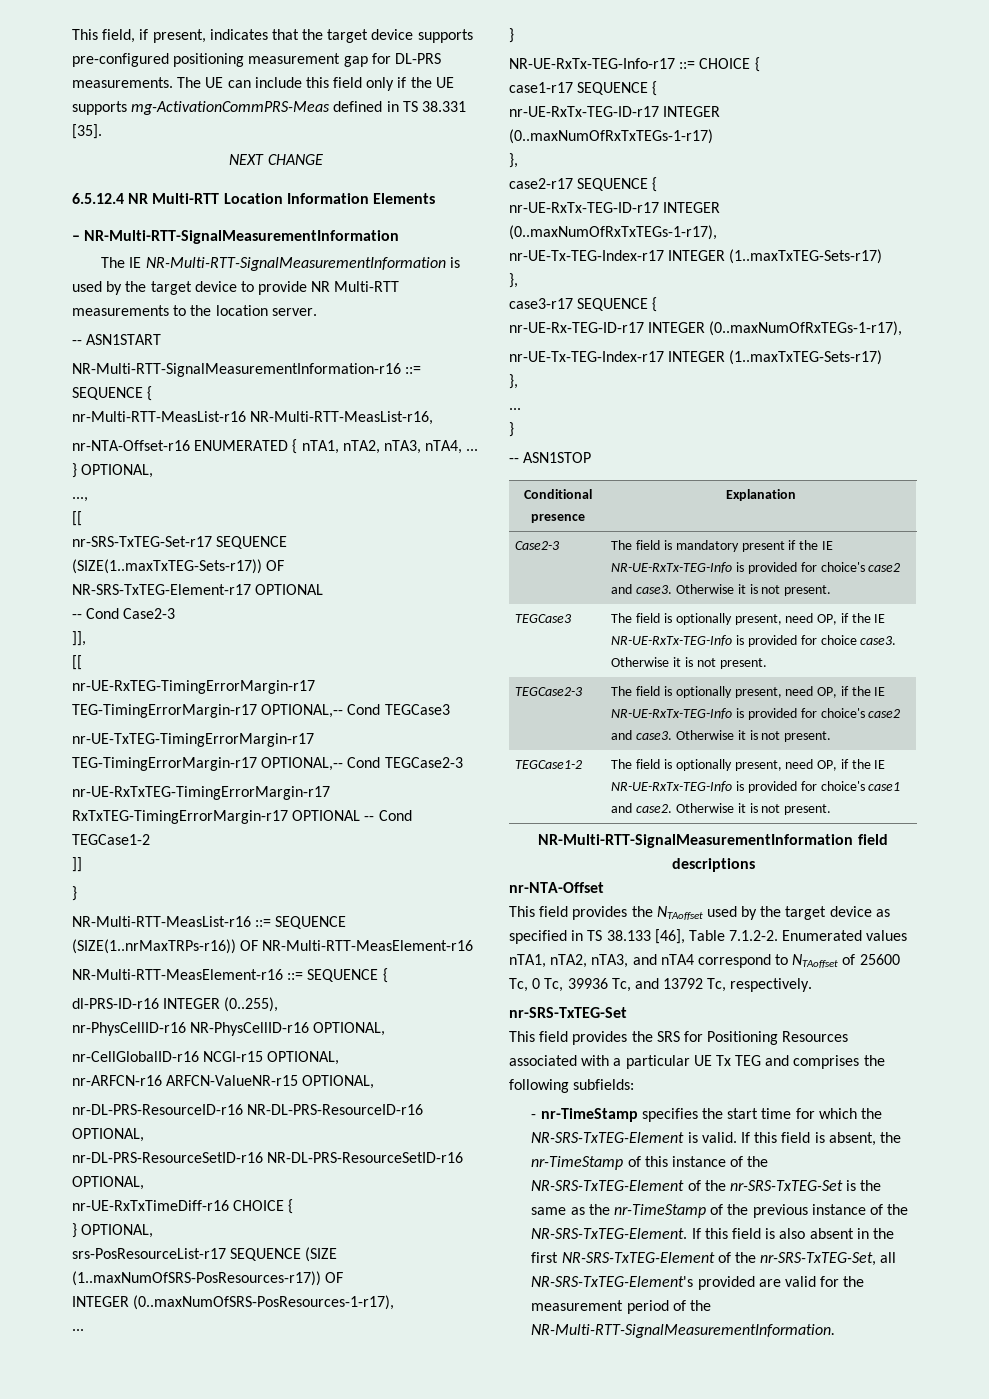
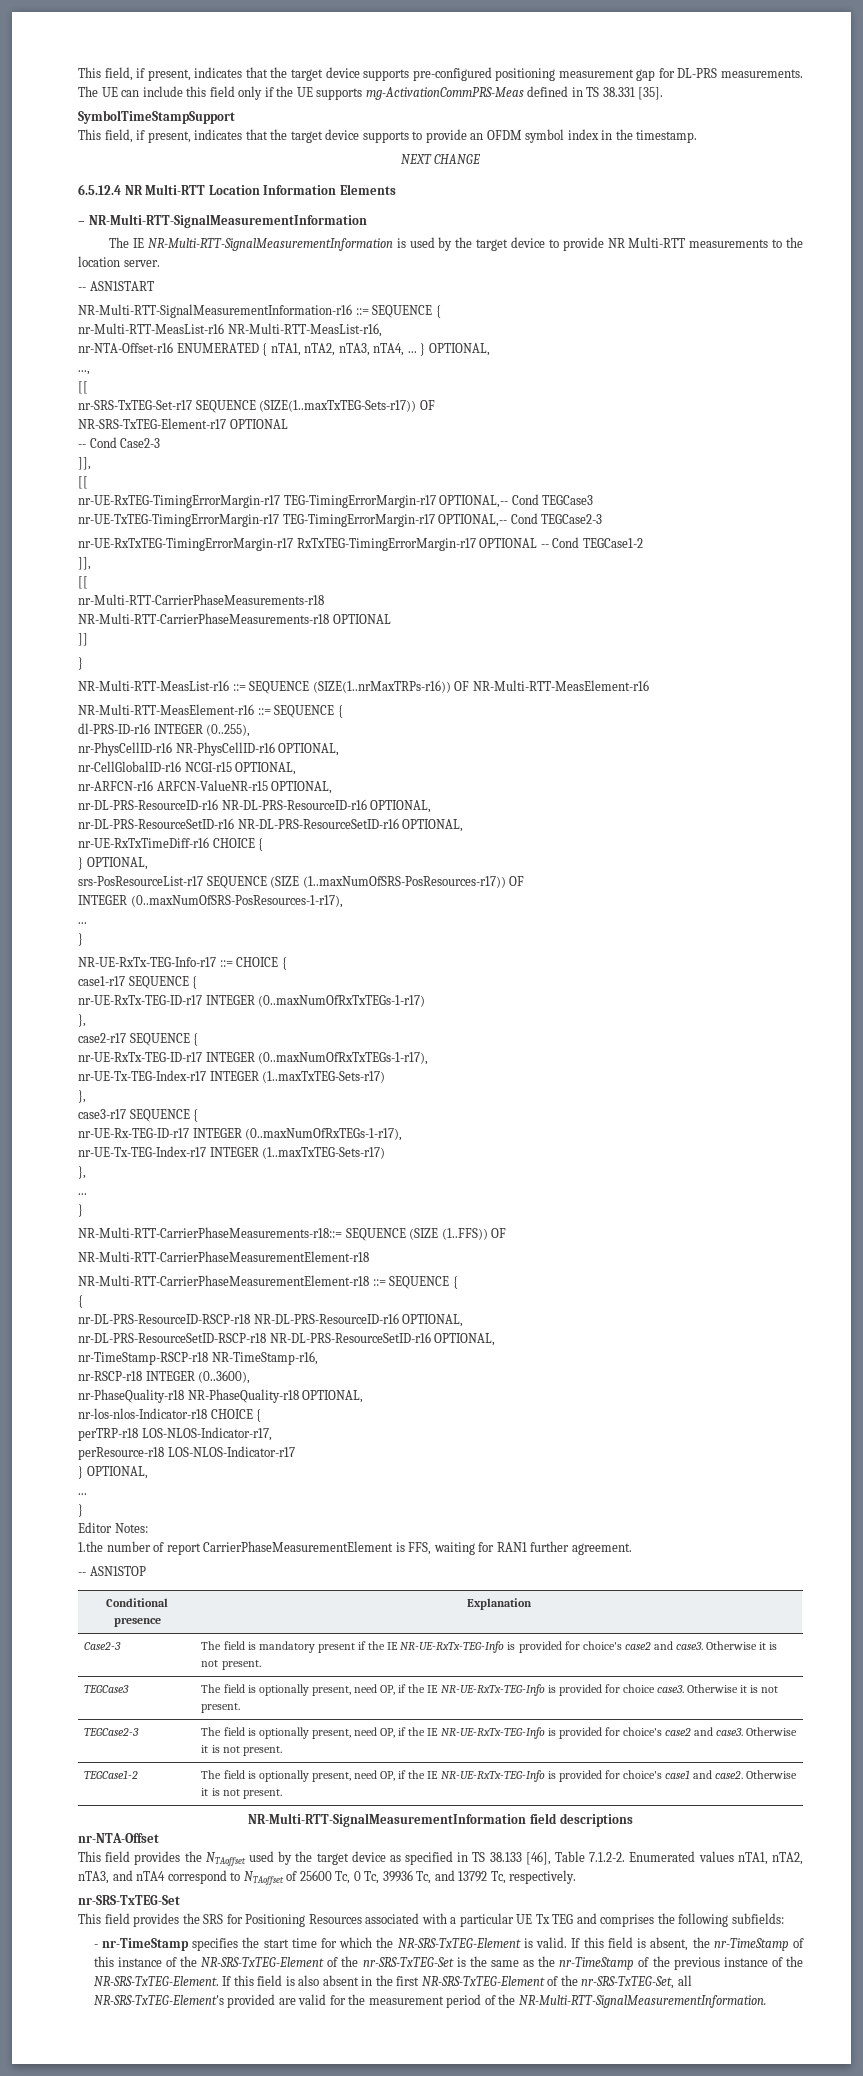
+ SymbolTimeStampSupport
+ This field, if present, indicates that the target device supports to provide an OFDM symbol index in the timestamp.
  nr-UE-RxTxTEG-TimingErrorMargin-r17 RxTxTEG-TimingErrorMargin-r17 OPTIONAL -- Cond TEGCase1-2
+ ]],
+ [[
+ nr-Multi-RTT-CarrierPhaseMeasurements-r18
+ NR-Multi-RTT-CarrierPhaseMeasurements-r18 OPTIONAL
+ NR-Multi-RTT-CarrierPhaseMeasurements-r18::= SEQUENCE (SIZE (1..FFS)) OF
+ NR-Multi-RTT-CarrierPhaseMeasurementElement-r18
+ NR-Multi-RTT-CarrierPhaseMeasurementElement-r18 ::= SEQUENCE {
+ {
+ nr-DL-PRS-ResourceID-RSCP-r18 NR-DL-PRS-ResourceID-r16 OPTIONAL,
+ nr-DL-PRS-ResourceSetID-RSCP-r18 NR-DL-PRS-ResourceSetID-r16 OPTIONAL,
+ nr-TimeStamp-RSCP-r18 NR-TimeStamp-r16,
+ nr-RSCP-r18 INTEGER (0..3600),
+ nr-PhaseQuality-r18 NR-PhaseQuality-r18 OPTIONAL,
+ nr-los-nlos-Indicator-r18 CHOICE {
+ perTRP-r18 LOS-NLOS-Indicator-r17,
+ perResource-r18 LOS-NLOS-Indicator-r17
+ } OPTIONAL,
+ ...
+ }
+ Editor Notes:
+ 1.the number of report CarrierPhaseMeasurementElement is FFS, waiting for RAN1 further agreement.

